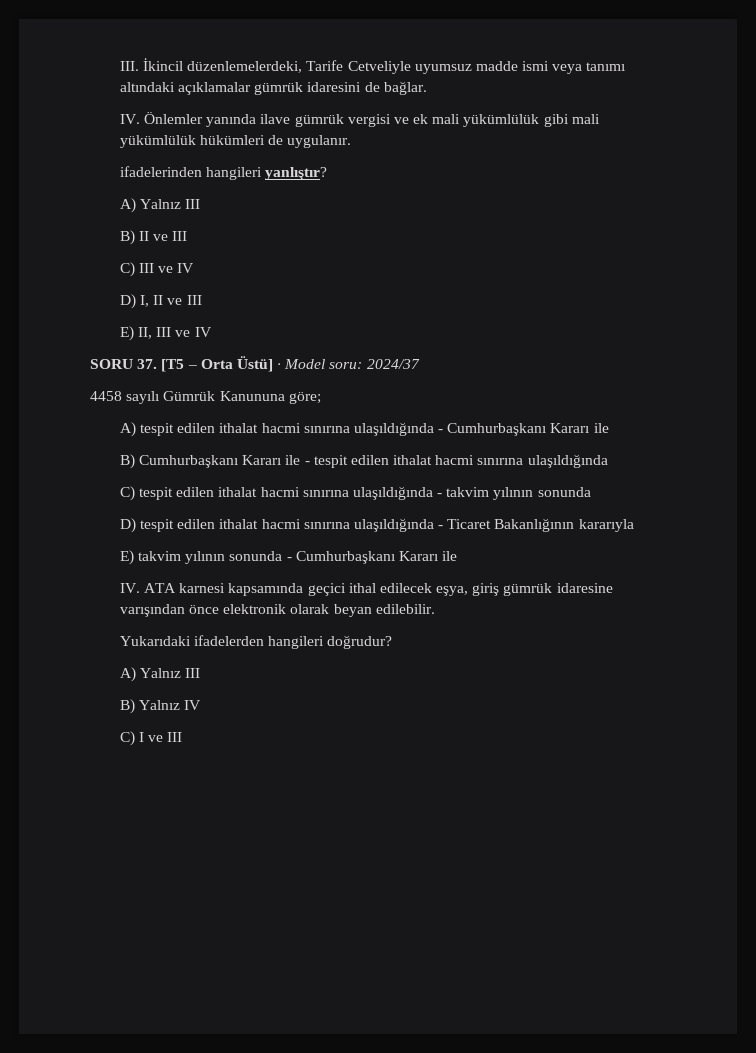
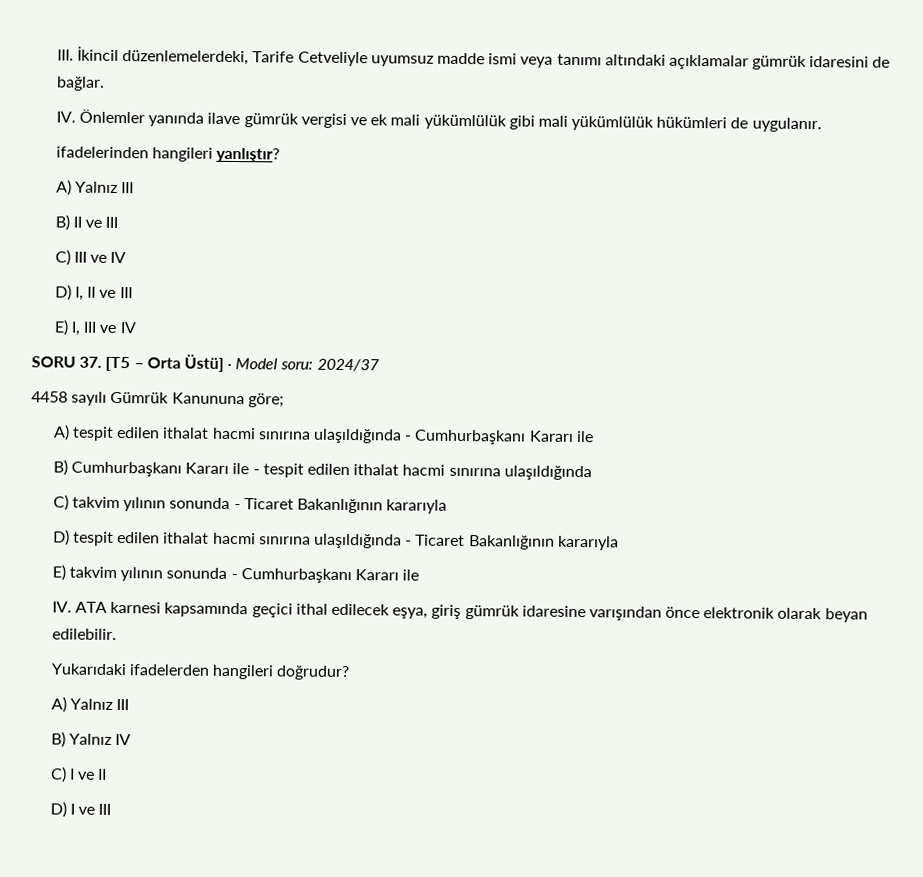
- E) II, III ve IV
+ E) I, III ve IV
- C) tespit edilen ithalat hacmi sınırına ulaşıldığında - takvim yılının sonunda
+ C) takvim yılının sonunda - Ticaret Bakanlığının kararıyla
- C) I ve III
+ C) I ve II
+ D) I ve III

